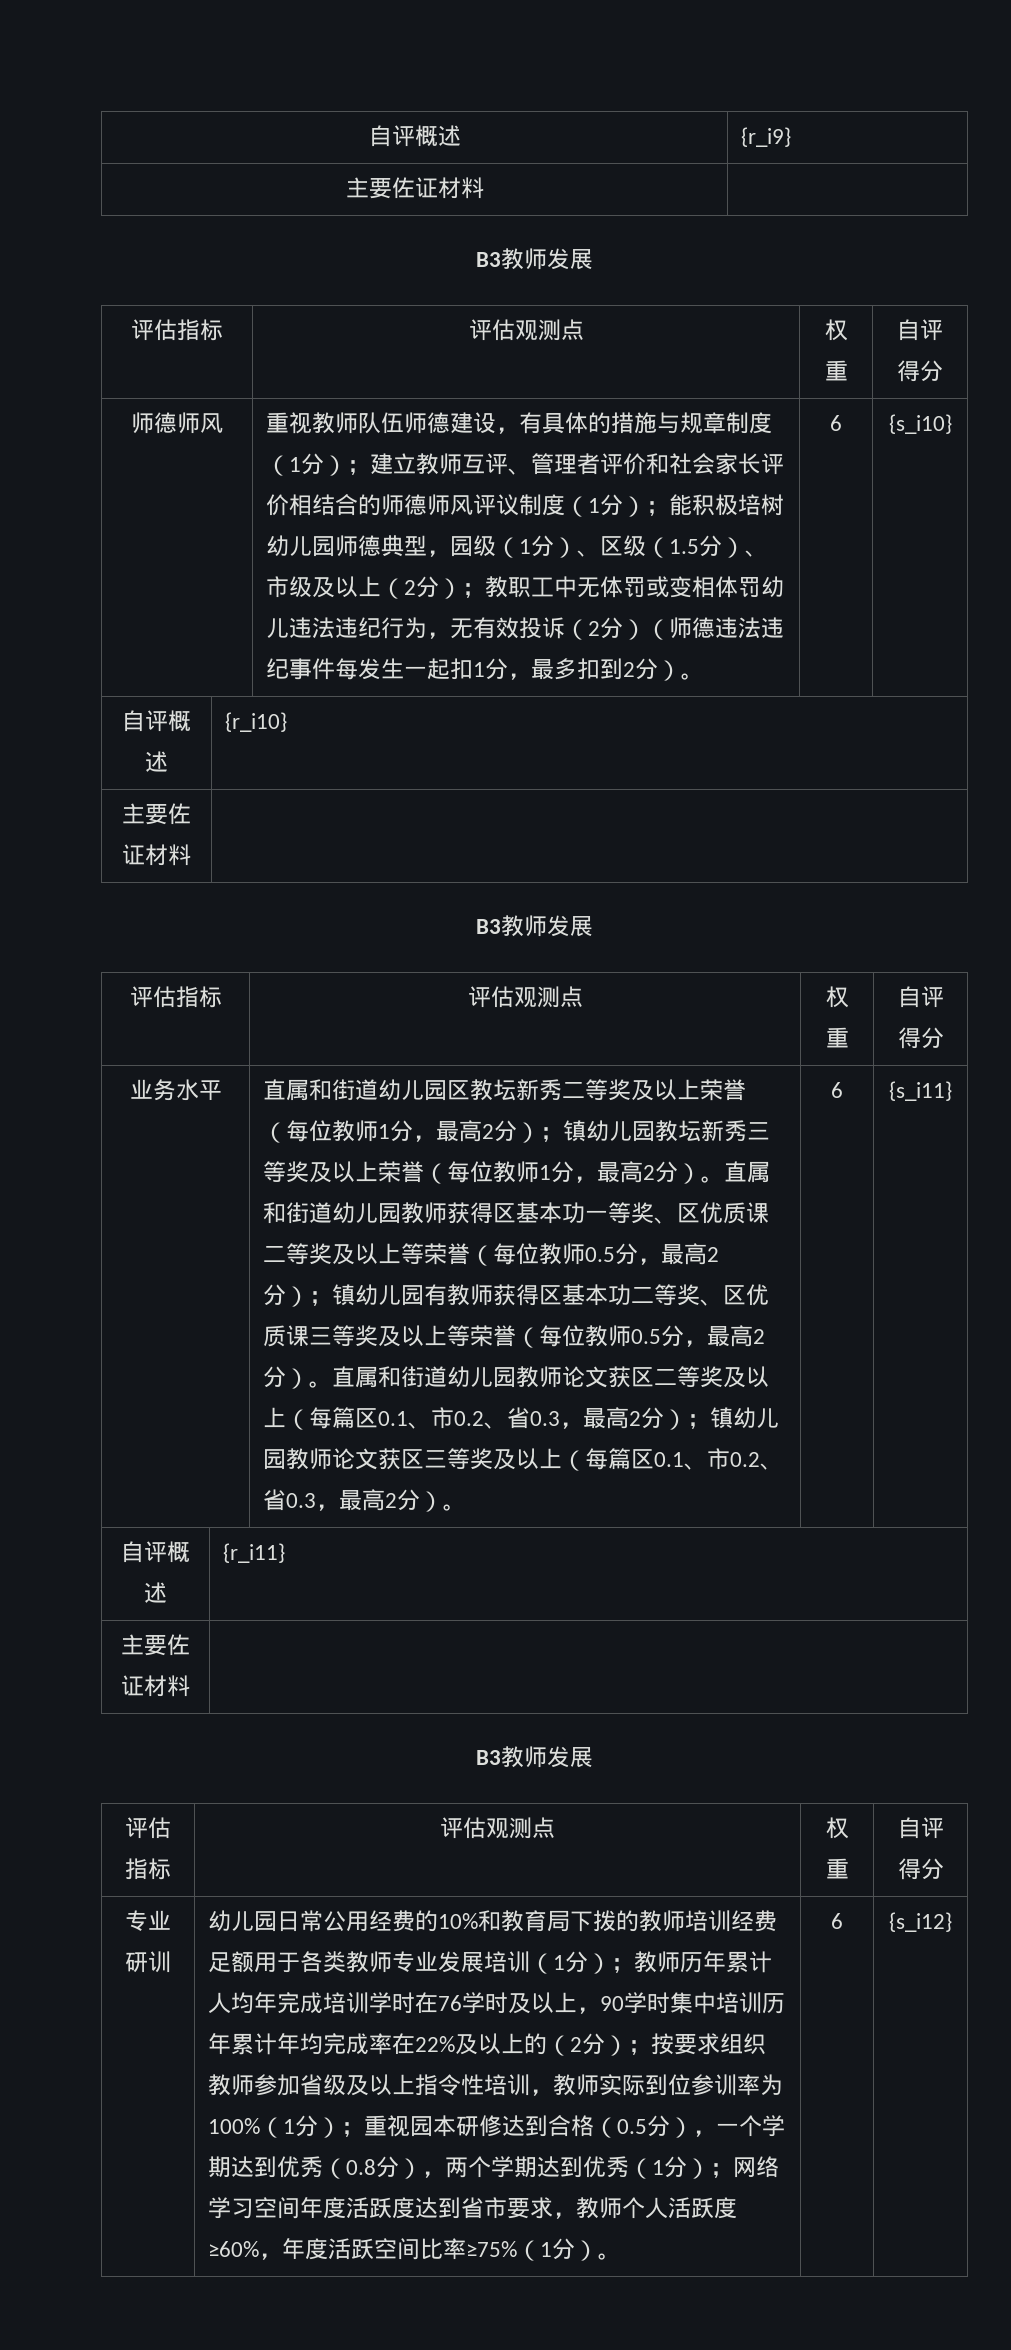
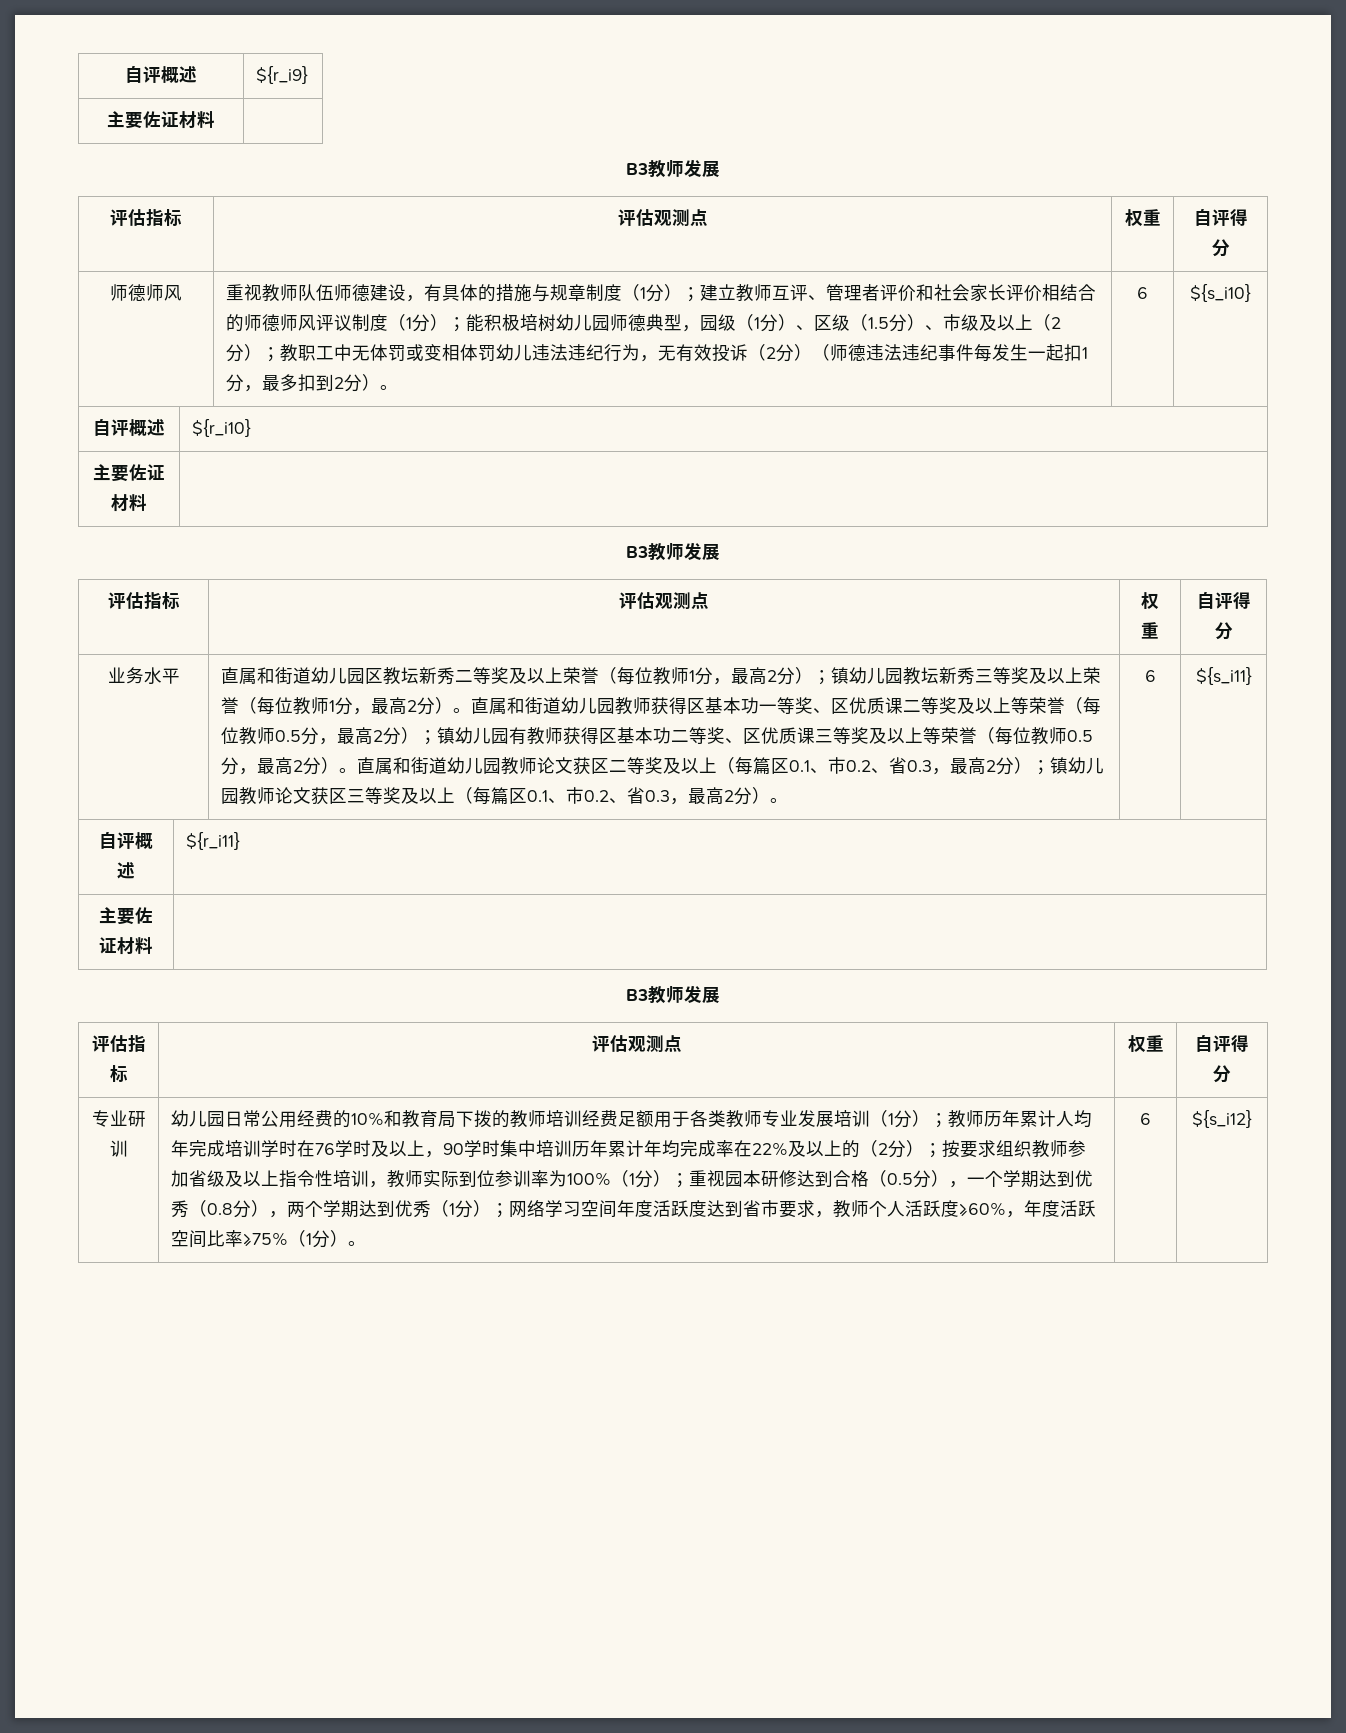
- 自评概述 | {r_i9}
+ 自评概述 | ${r_i9}
- {s_i10}
- 自评概述 | {r_i10}
+ ${s_i10}
+ 自评概述 | ${r_i10}
- {s_i11}
- 自评概述 | {r_i11}
+ ${s_i11}
+ 自评概述 | ${r_i11}
- {s_i12}
+ ${s_i12}

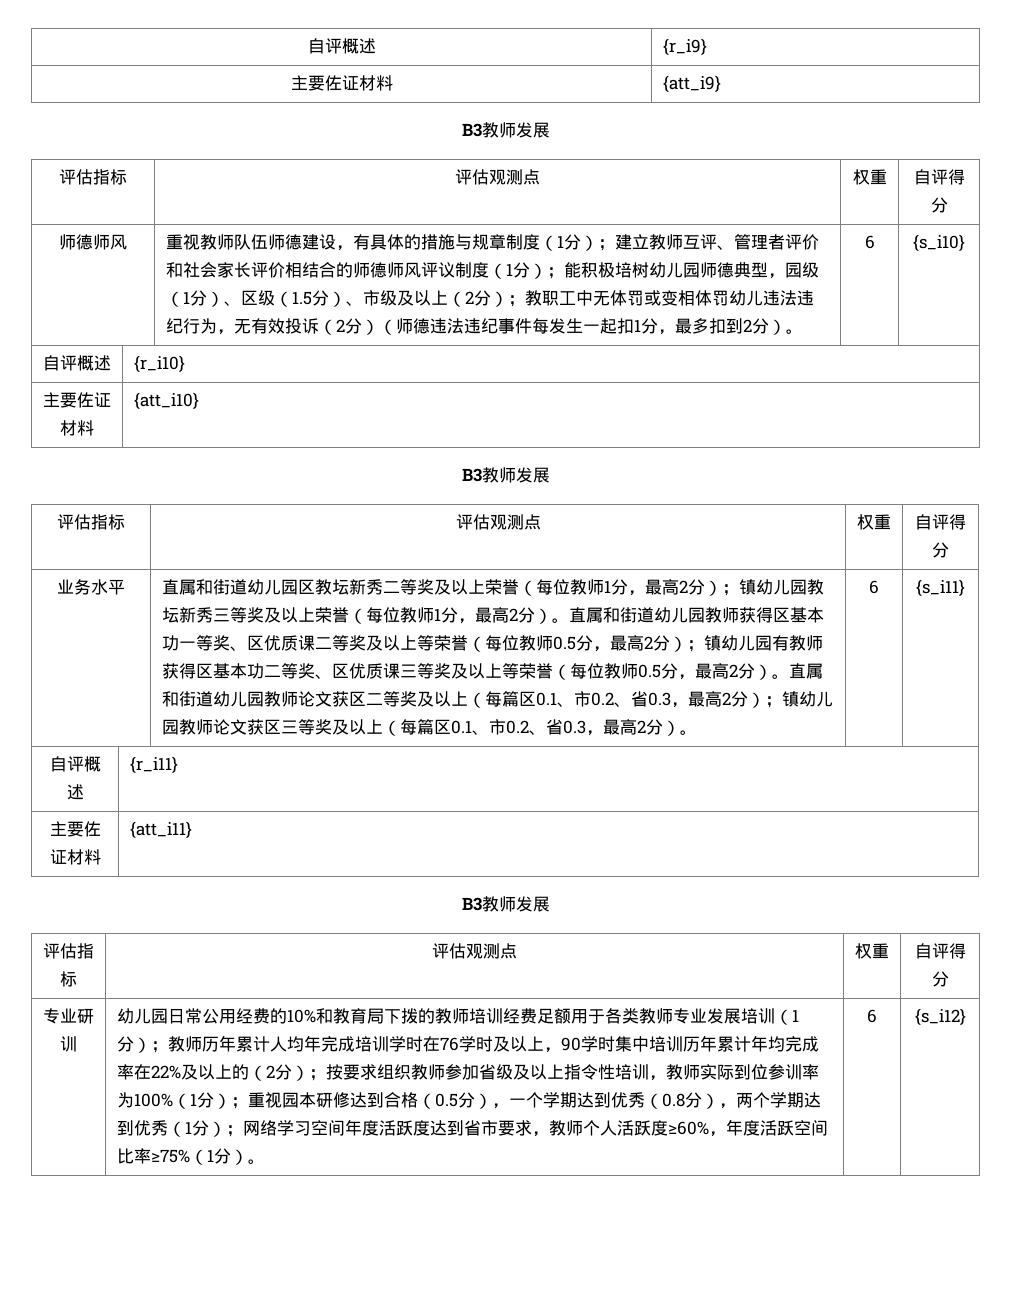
- 自评概述 | ${r_i9}
- 主要佐证材料 |
+ 自评概述 | {r_i9}
+ 主要佐证材料 | {att_i9}
- ${s_i10}
- 自评概述 | ${r_i10}
- 主要佐证材料 |
+ {s_i10}
+ 自评概述 | {r_i10}
+ 主要佐证材料 | {att_i10}
- ${s_i11}
- 自评概述 | ${r_i11}
- 主要佐证材料 |
+ {s_i11}
+ 自评概述 | {r_i11}
+ 主要佐证材料 | {att_i11}
- ${s_i12}
+ {s_i12}

